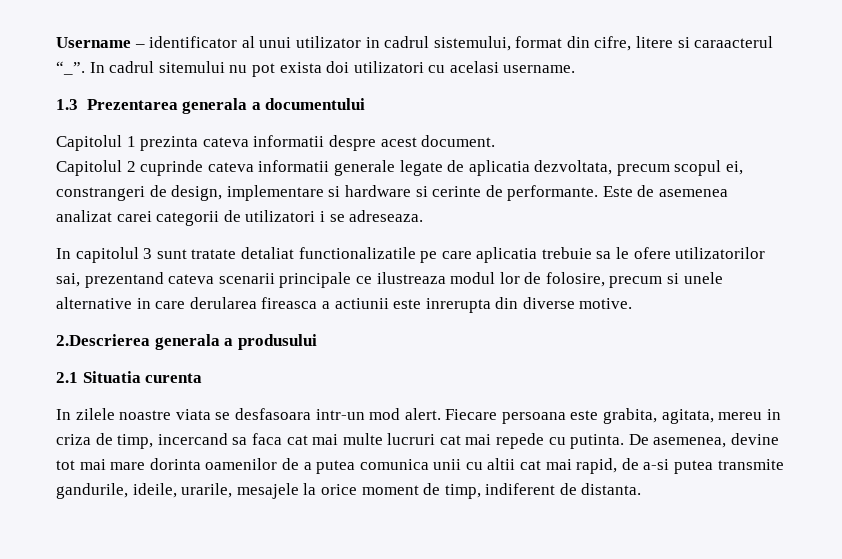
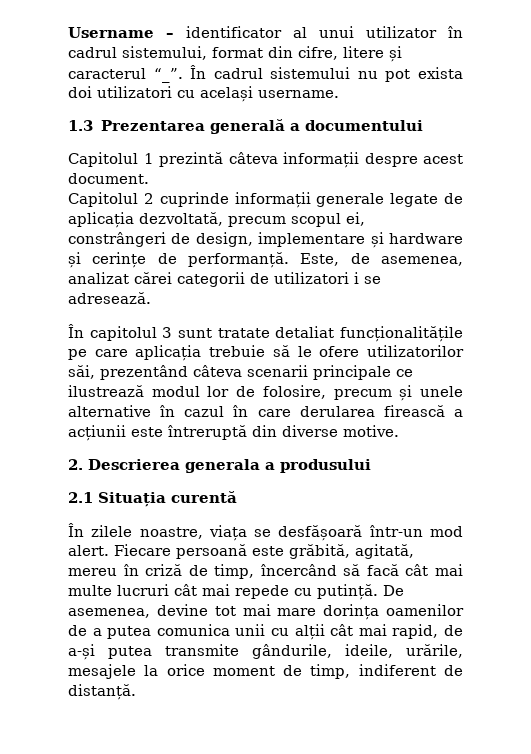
- Username – identificator al unui utilizator in cadrul sistemului, format din cifre, litere si caraacterul “_”. In cadrul sitemului nu pot exista doi utilizatori cu acelasi username.
+ Username – identificator al unui utilizator în cadrul sistemului, format din cifre, litere și caracterul “_”. În cadrul sistemului nu pot exista doi utilizatori cu același username.
- 1.3 Prezentarea generala a documentului
+ 1.3 Prezentarea generală a documentului
- Capitolul 1 prezinta cateva informatii despre acest document.
+ Capitolul 1 prezintă câteva informații despre acest document.
- Capitolul 2 cuprinde cateva informatii generale legate de aplicatia dezvoltata, precum scopul ei, constrangeri de design, implementare si hardware si cerinte de performante. Este de asemenea analizat carei categorii de utilizatori i se adreseaza.
- In capitolul 3 sunt tratate detaliat functionalizatile pe care aplicatia trebuie sa le ofere utilizatorilor sai, prezentand cateva scenarii principale ce ilustreaza modul lor de folosire, precum si unele alternative in care derularea fireasca a actiunii este inrerupta din diverse motive.
+ Capitolul 2 cuprinde informații generale legate de aplicația dezvoltată, precum scopul ei, constrângeri de design, implementare și hardware și cerințe de performanță. Este, de asemenea, analizat cărei categorii de utilizatori i se adresează.
+ În capitolul 3 sunt tratate detaliat funcționalitățile pe care aplicația trebuie să le ofere utilizatorilor săi, prezentând câteva scenarii principale ce ilustrează modul lor de folosire, precum și unele alternative în cazul în care derularea firească a acțiunii este întreruptă din diverse motive.
- 2.Descrierea generala a produsului
+ 2. Descrierea generala a produsului
- 2.1 Situatia curenta
- In zilele noastre viata se desfasoara intr-un mod alert. Fiecare persoana este grabita, agitata, mereu in criza de timp, incercand sa faca cat mai multe lucruri cat mai repede cu putinta.
+ 2.1 Situația curentă
+ În zilele noastre, viața se desfășoară într-un mod alert. Fiecare persoană este grăbită, agitată, mereu în criză de timp, încercând să facă cât mai multe lucruri cât mai repede cu putință.
- De asemenea, devine tot mai mare dorinta oamenilor de a putea comunica unii cu altii cat mai rapid, de a-si putea transmite gandurile, ideile, urarile, mesajele la orice moment de timp, indiferent de distanta.
+ De asemenea, devine tot mai mare dorința oamenilor de a putea comunica unii cu alții cât mai rapid, de a-și putea transmite gândurile, ideile, urările, mesajele la orice moment de timp, indiferent de distanță.

